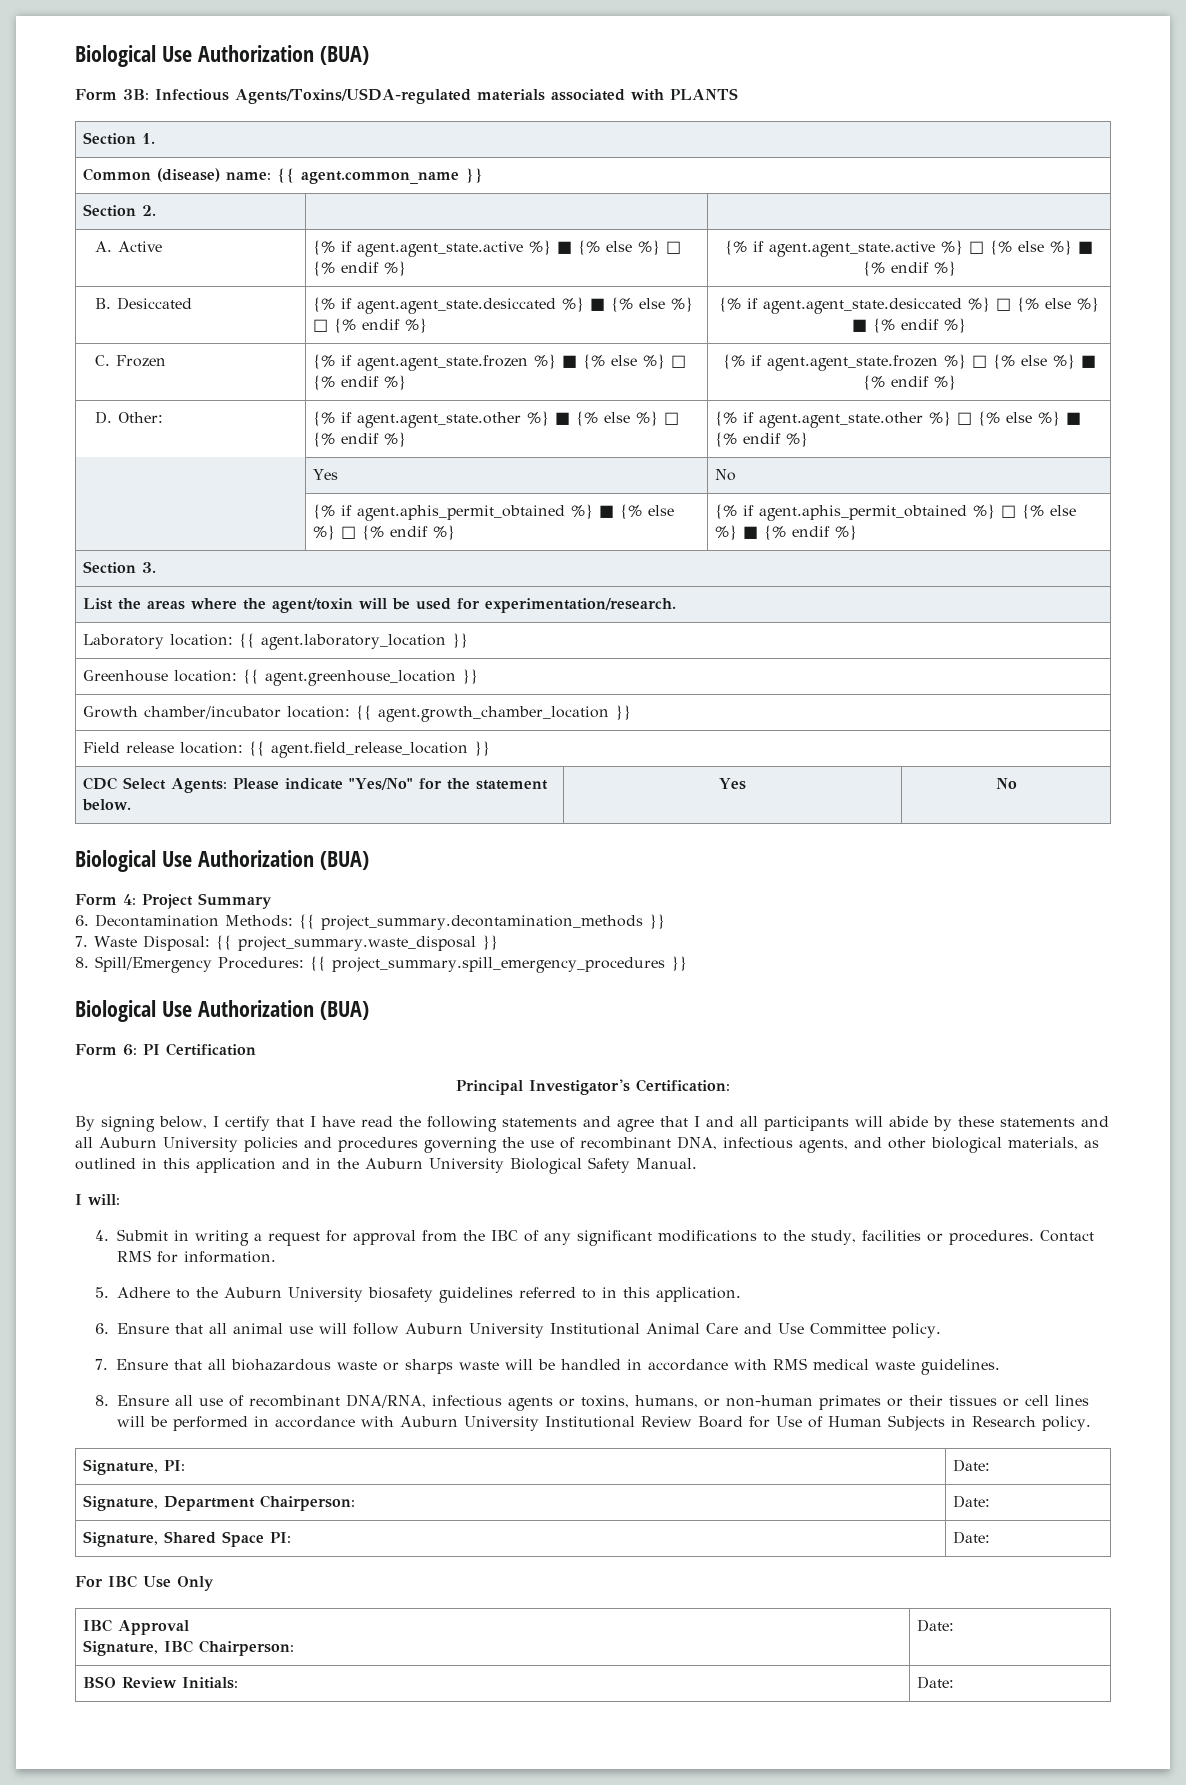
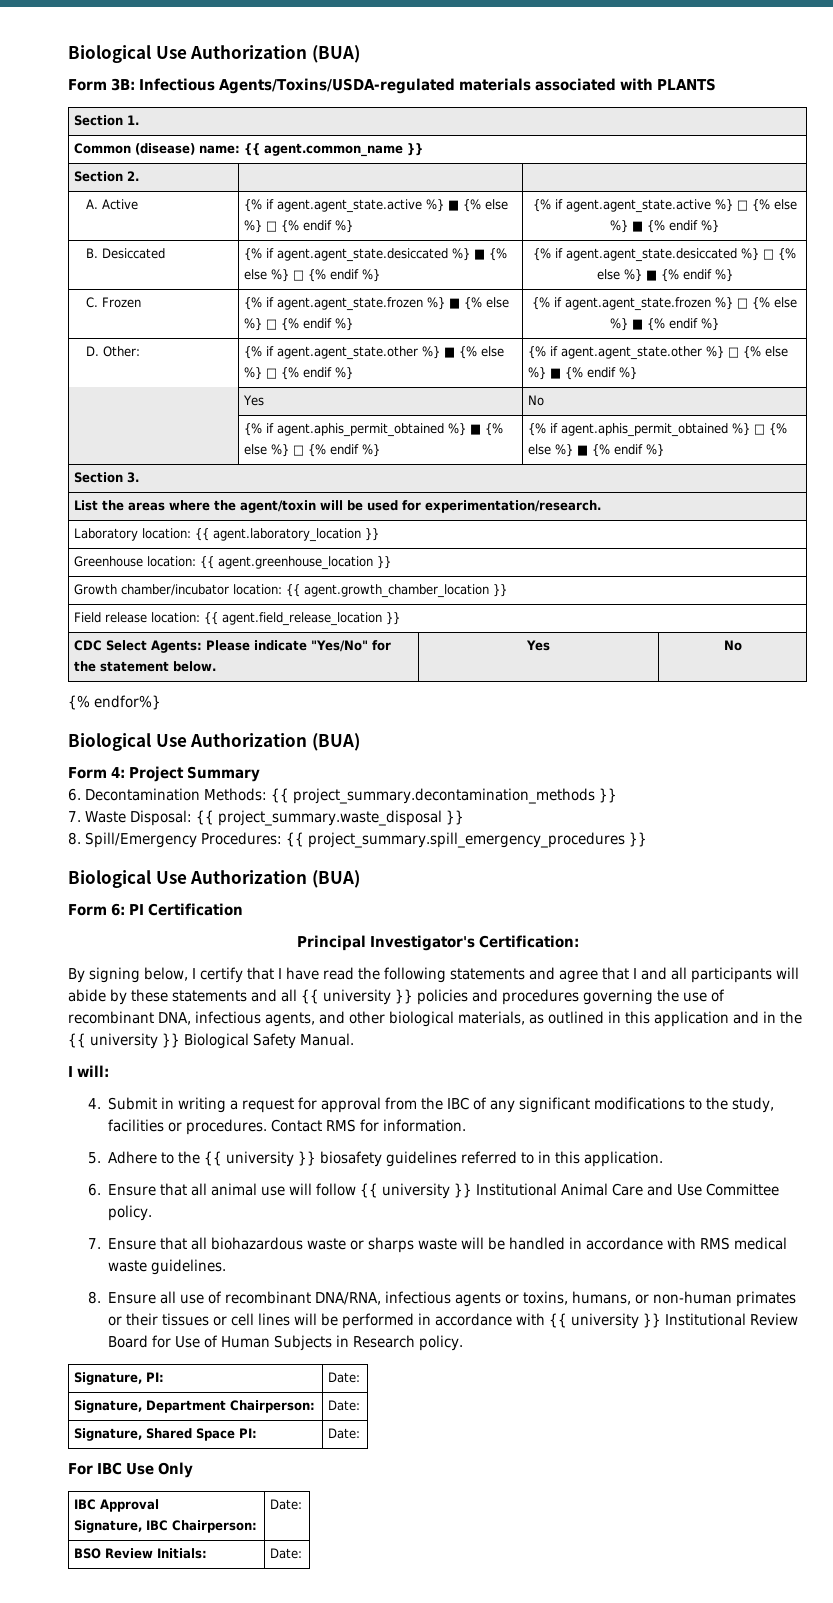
+ {% endfor%}
- By signing below, I certify that I have read the following statements and agree that I and all participants will abide by these statements and all Auburn University policies and procedures governing the use of recombinant DNA, infectious agents, and other biological materials, as outlined in this application and in the Auburn University Biological Safety Manual.
+ By signing below, I certify that I have read the following statements and agree that I and all participants will abide by these statements and all {{ university }} policies and procedures governing the use of recombinant DNA, infectious agents, and other biological materials, as outlined in this application and in the {{ university }} Biological Safety Manual.
- 5. Adhere to the Auburn University biosafety guidelines referred to in this application.
+ 5. Adhere to the {{ university }} biosafety guidelines referred to in this application.
- 6. Ensure that all animal use will follow Auburn University Institutional Animal Care and Use Committee policy.
+ 6. Ensure that all animal use will follow {{ university }} Institutional Animal Care and Use Committee policy.
- 8. Ensure all use of recombinant DNA/RNA, infectious agents or toxins, humans, or non-human primates or their tissues or cell lines will be performed in accordance with Auburn University Institutional Review Board for Use of Human Subjects in Research policy.
+ 8. Ensure all use of recombinant DNA/RNA, infectious agents or toxins, humans, or non-human primates or their tissues or cell lines will be performed in accordance with {{ university }} Institutional Review Board for Use of Human Subjects in Research policy.

